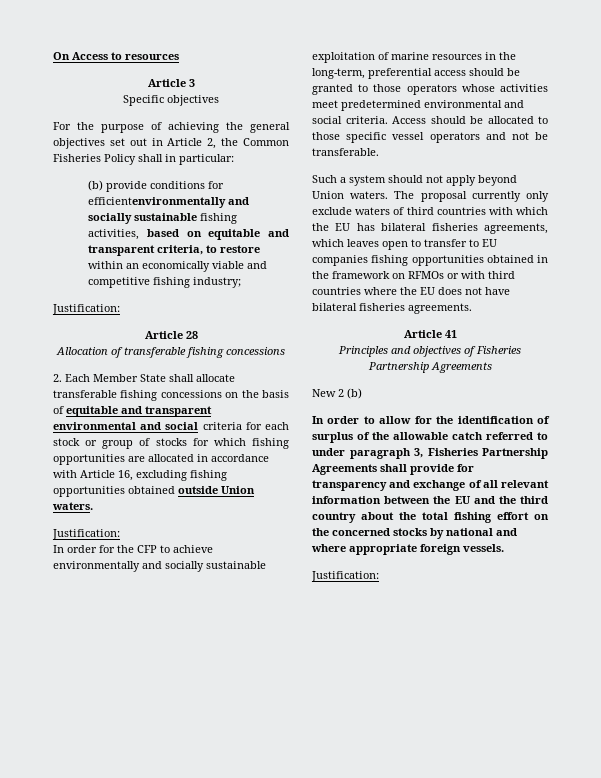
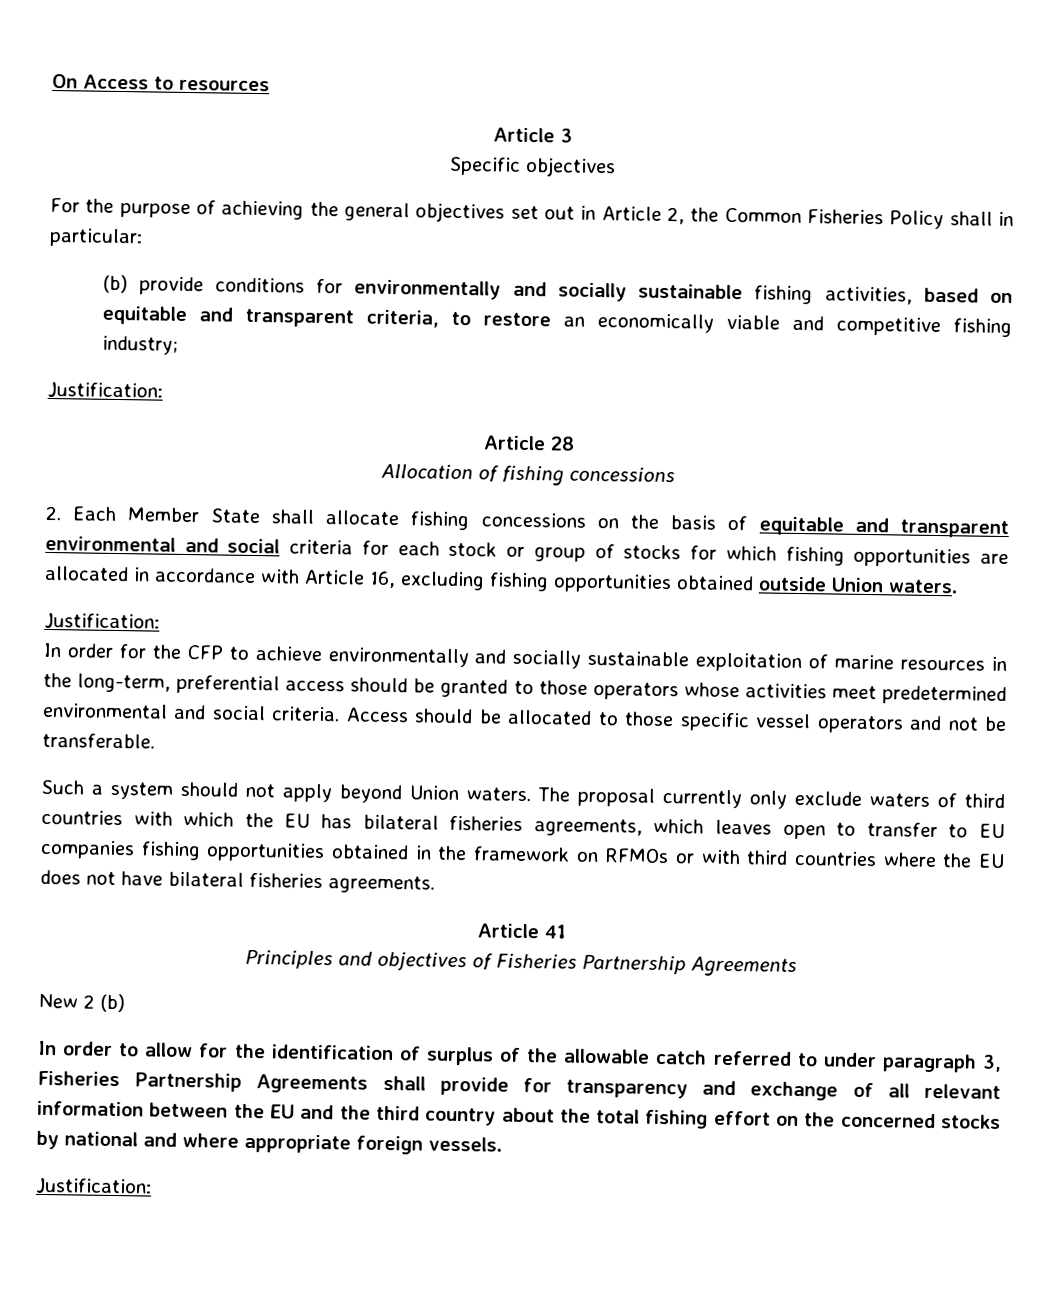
- (b) provide conditions for efficientenvironmentally and socially sustainable fishing activities, based on equitable and transparent criteria, to restore within an economically viable and competitive fishing industry;
+ (b) provide conditions for environmentally and socially sustainable fishing activities, based on equitable and transparent criteria, to restore an economically viable and competitive fishing industry;
- Allocation of transferable fishing concessions
+ Allocation of fishing concessions
- 2. Each Member State shall allocate transferable fishing concessions on the basis of equitable and transparent environmental and social criteria for each stock or group of stocks for which fishing opportunities are allocated in accordance with Article 16, excluding fishing opportunities obtained outside Union waters.
+ 2. Each Member State shall allocate fishing concessions on the basis of equitable and transparent environmental and social criteria for each stock or group of stocks for which fishing opportunities are allocated in accordance with Article 16, excluding fishing opportunities obtained outside Union waters.

